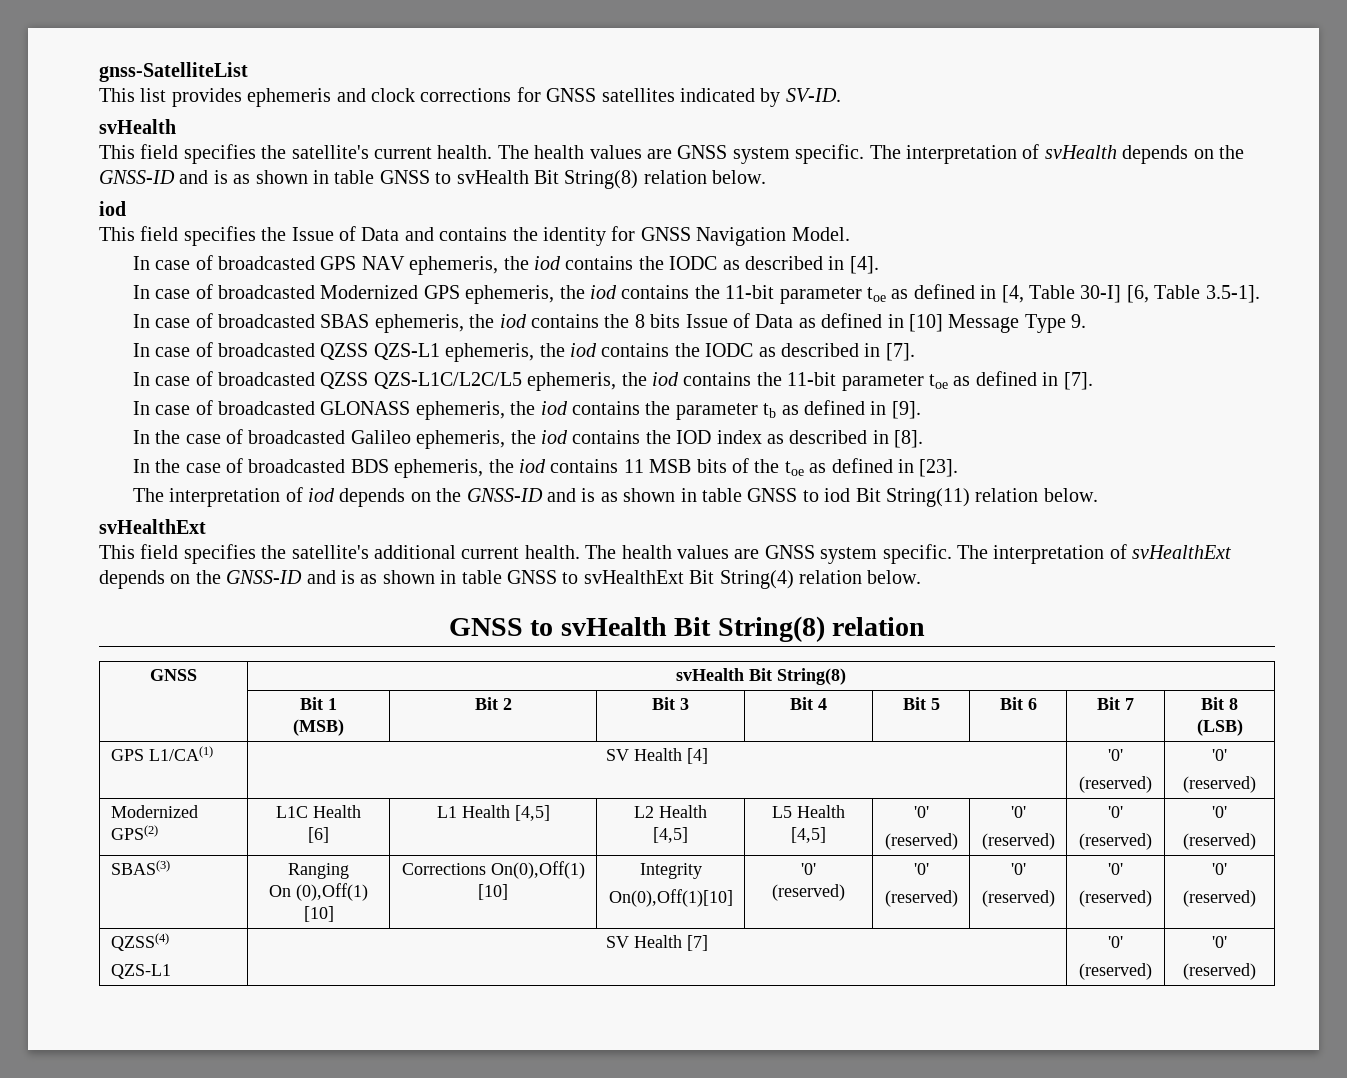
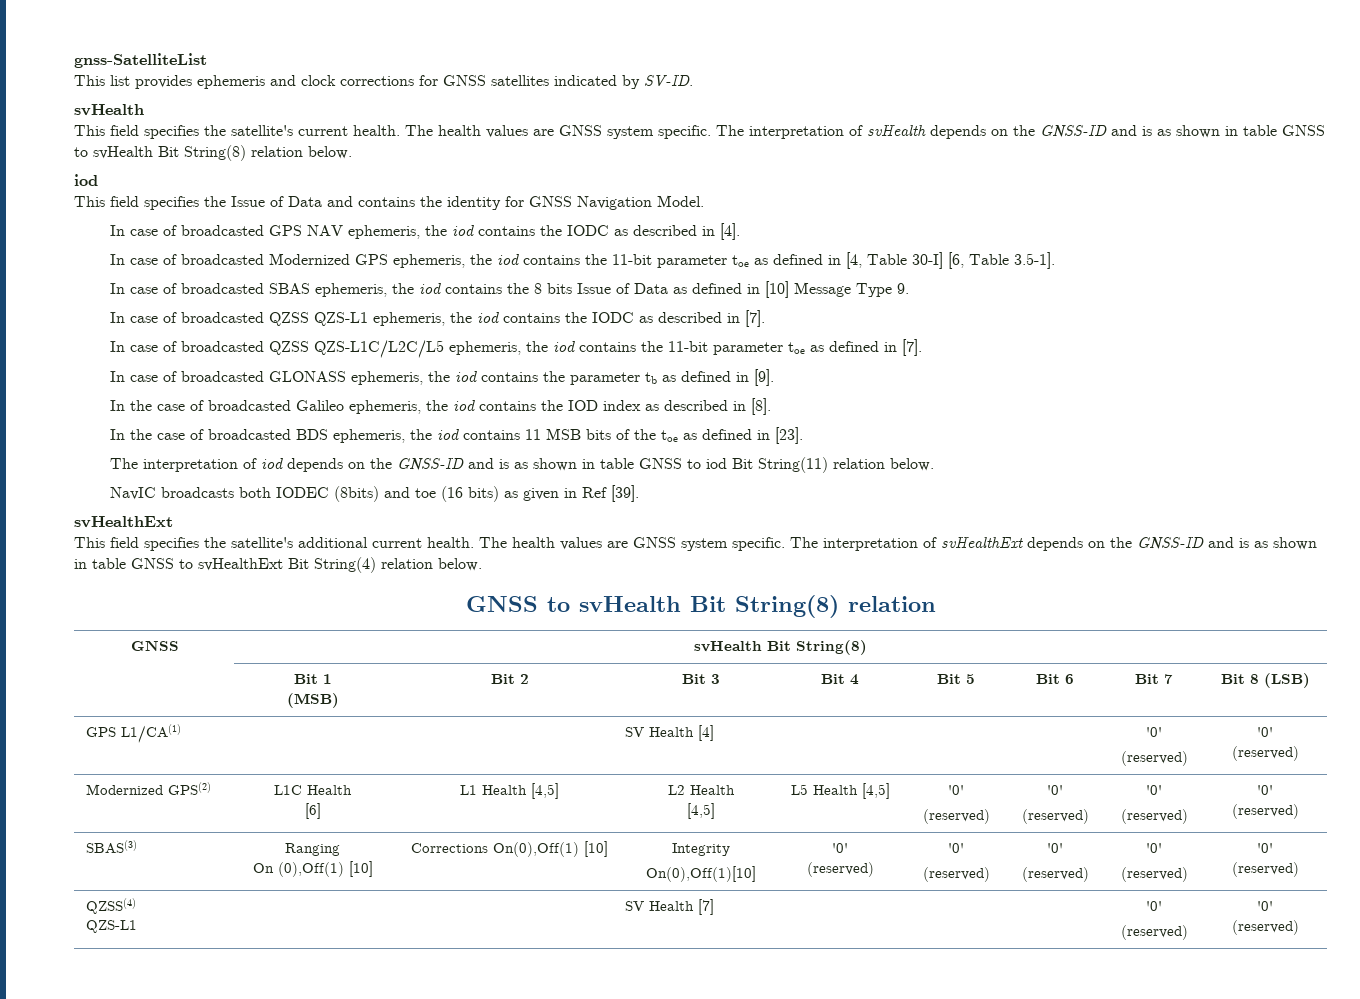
+ NavIC broadcasts both IODEC (8bits) and toe (16 bits) as given in Ref [39].

